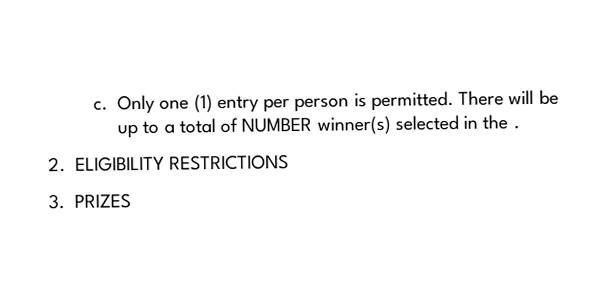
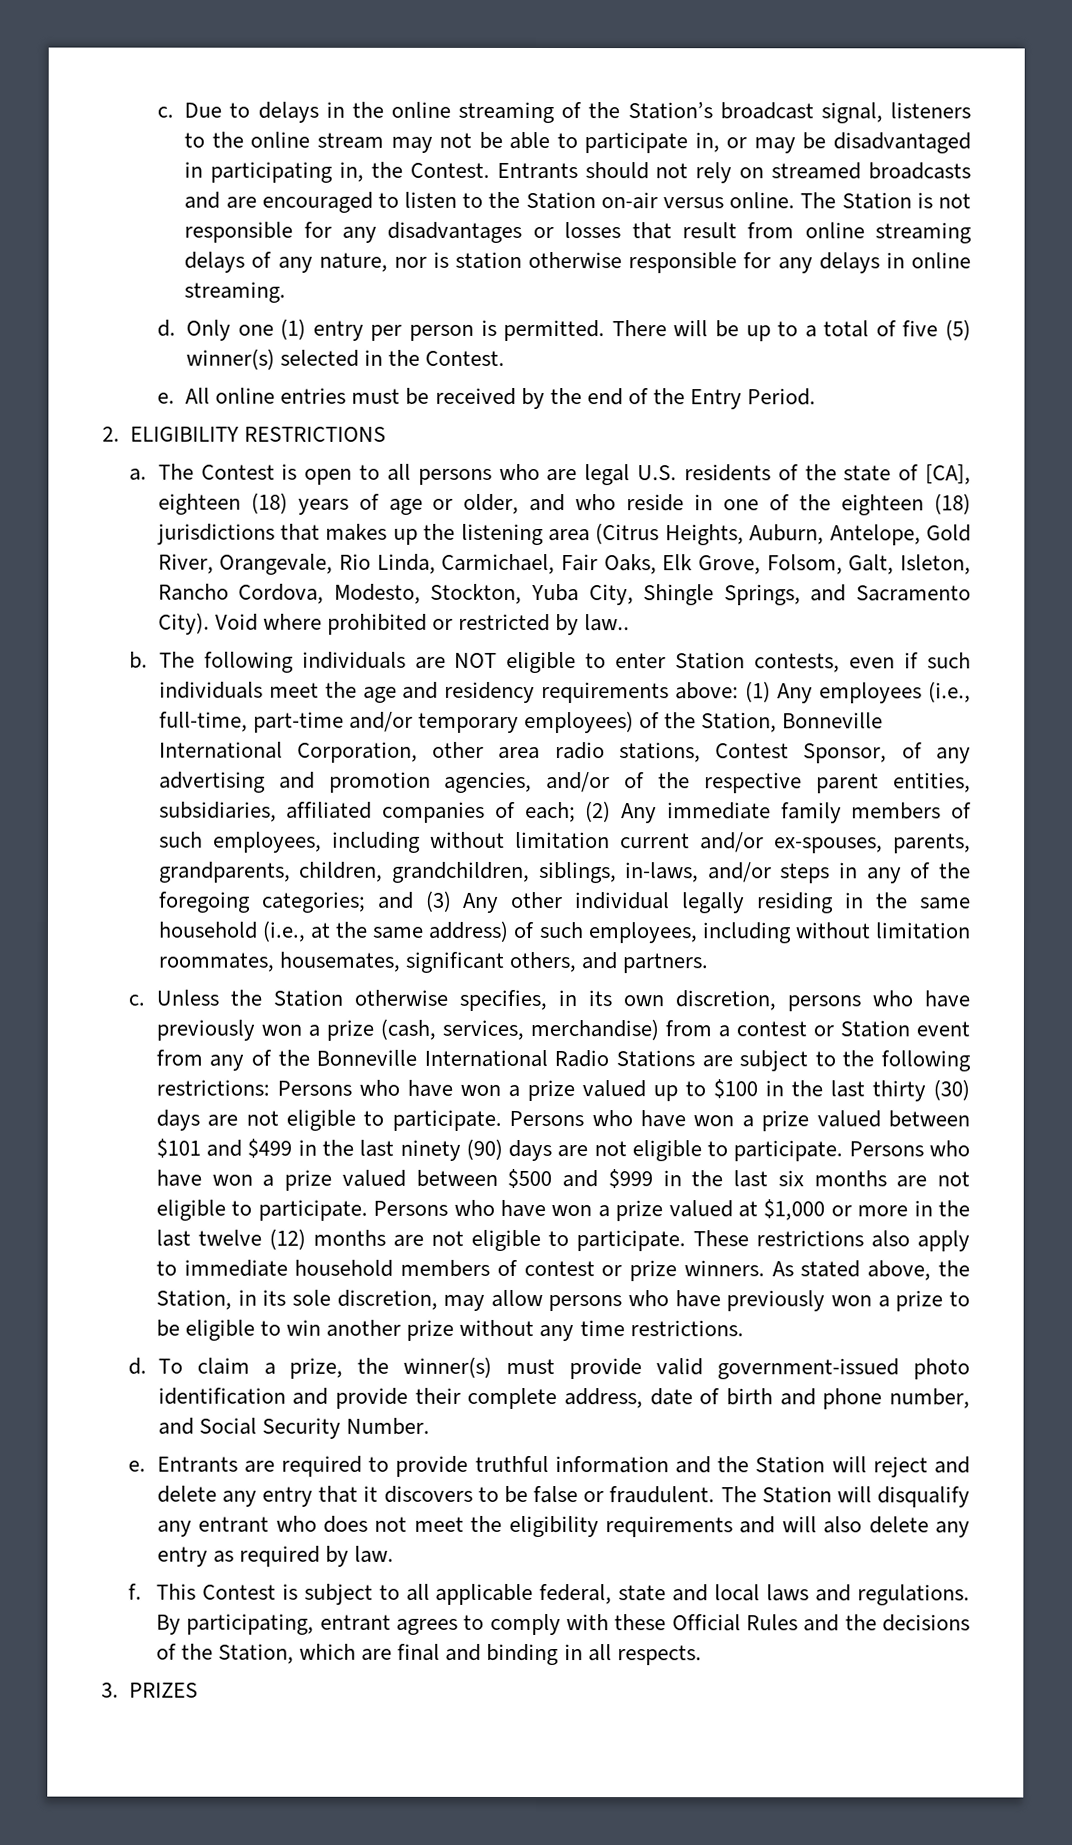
- c.
+ c. Due to delays in the online streaming of the Station’s broadcast signal, listeners to the online stream may not be able to participate in, or may be disadvantaged in participating in, the Contest. Entrants should not rely on streamed broadcasts and are encouraged to listen to the Station on-air versus online. The Station is not responsible for any disadvantages or losses that result from online streaming delays of any nature, nor is station otherwise responsible for any delays in online streaming.
+ d.
- There will be up to a total of NUMBER winner(s) selected in the .
+ There will be up to a total of five (5) winner(s) selected in the Contest.
+ e. All online entries must be received by the end of the Entry Period.
  2. ELIGIBILITY RESTRICTIONS
+ a. The Contest is open to all persons who are legal U.S. residents of the state of [CA], eighteen (18) years of age or older, and who reside in one of the eighteen (18) jurisdictions that makes up the listening area (Citrus Heights, Auburn, Antelope, Gold River, Orangevale, Rio Linda, Carmichael, Fair Oaks, Elk Grove, Folsom, Galt, Isleton, Rancho Cordova, Modesto, Stockton, Yuba City, Shingle Springs, and Sacramento City). Void where prohibited or restricted by law..
+ b. The following individuals are NOT eligible to enter Station contests, even if such individuals meet the age and residency requirements above: (1) Any employees (i.e., full-time, part-time and/or temporary employees) of the Station, Bonneville International Corporation, other area radio stations, Contest Sponsor, of any advertising and promotion agencies, and/or of the respective parent entities, subsidiaries, affiliated companies of each; (2) Any immediate family members of such employees, including without limitation current and/or ex-spouses, parents, grandparents, children, grandchildren, siblings, in-laws, and/or steps in any of the foregoing categories; and (3) Any other individual legally residing in the same household (i.e., at the same address) of such employees, including without limitation roommates, housemates, significant others, and partners.
+ c. Unless the Station otherwise specifies, in its own discretion, persons who have previously won a prize (cash, services, merchandise) from a contest or Station event from any of the Bonneville International Radio Stations are subject to the following restrictions: Persons who have won a prize valued up to $100 in the last thirty (30) days are not eligible to participate. Persons who have won a prize valued between $101 and $499 in the last ninety (90) days are not eligible to participate. Persons who have won a prize valued between $500 and $999 in the last six months are not eligible to participate. Persons who have won a prize valued at $1,000 or more in the last twelve (12) months are not eligible to participate. These restrictions also apply to immediate household members of contest or prize winners. As stated above, the Station, in its sole discretion, may allow persons who have previously won a prize to be eligible to win another prize without any time restrictions.
+ d. To claim a prize, the winner(s) must provide valid government-issued photo identification and provide their complete address, date of birth and phone number, and Social Security Number.
+ e. Entrants are required to provide truthful information and the Station will reject and delete any entry that it discovers to be false or fraudulent. The Station will disqualify any entrant who does not meet the eligibility requirements and will also delete any entry as required by law.
+ f. This Contest is subject to all applicable federal, state and local laws and regulations. By participating, entrant agrees to comply with these Official Rules and the decisions of the Station, which are final and binding in all respects.

